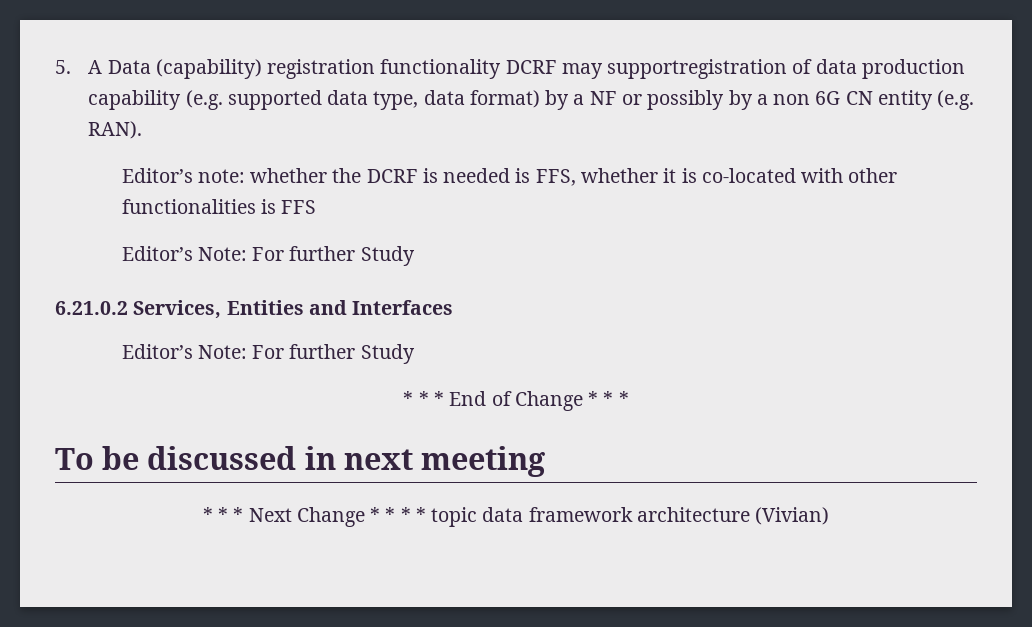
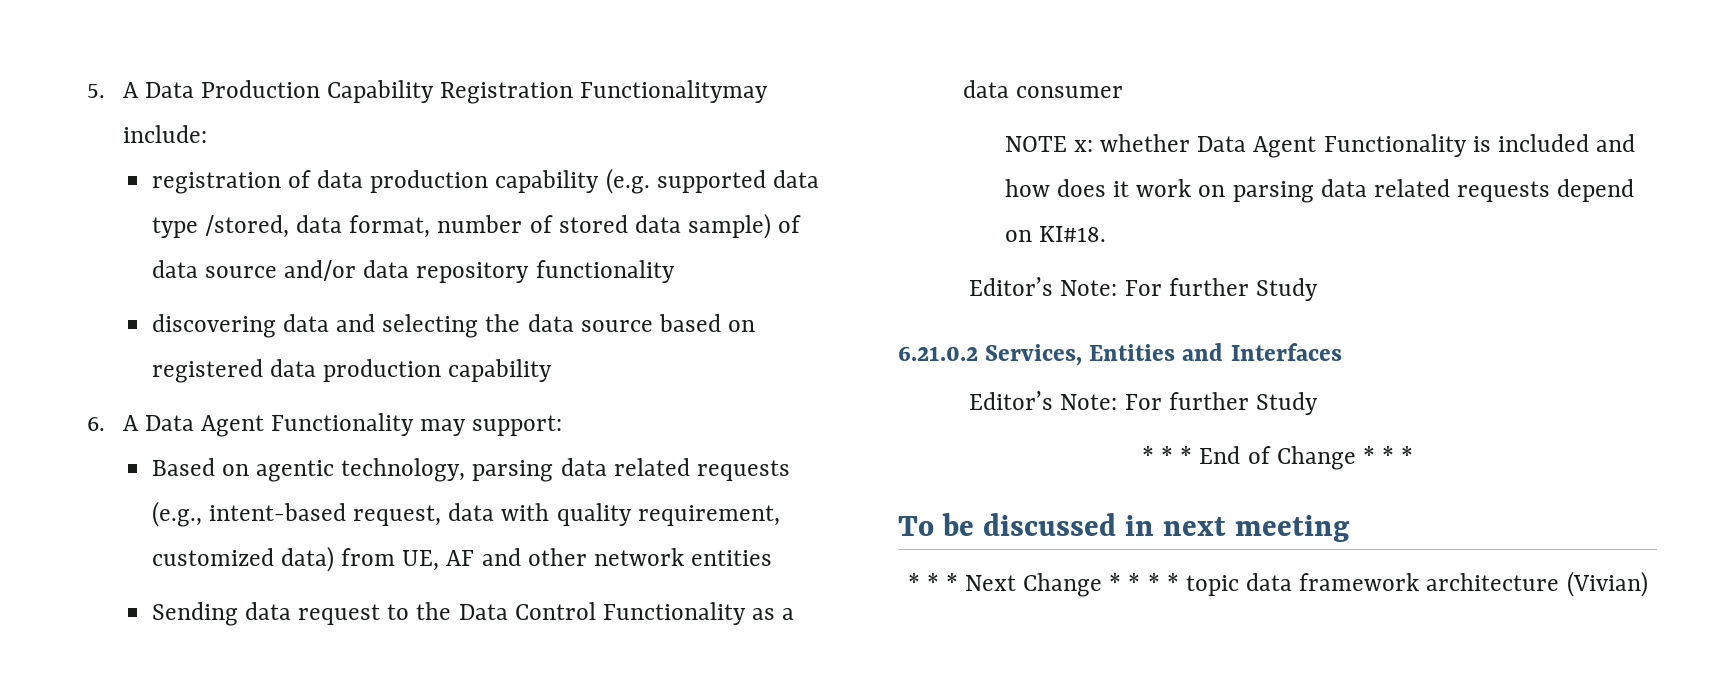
- 5. A Data (capability) registration functionality DCRF may supportregistration of data production capability (e.g. supported data type, data format) by a NF or possibly by a non 6G CN entity (e.g. RAN).
- Editor’s note: whether the DCRF is needed is FFS, whether it is co-located with other functionalities is FFS
+ 5. A Data Production Capability Registration Functionalitymay include:
+ registration of data production capability (e.g. supported data type /stored, data format, number of stored data sample) of data source and/or data repository functionality
+ discovering data and selecting the data source based on registered data production capability
+ 6. A Data Agent Functionality may support:
+ Based on agentic technology, parsing data related requests (e.g., intent-based request, data with quality requirement, customized data) from UE, AF and other network entities
+ Sending data request to the Data Control Functionality as a data consumer
+ NOTE x: whether Data Agent Functionality is included and how does it work on parsing data related requests depend on KI#18.

